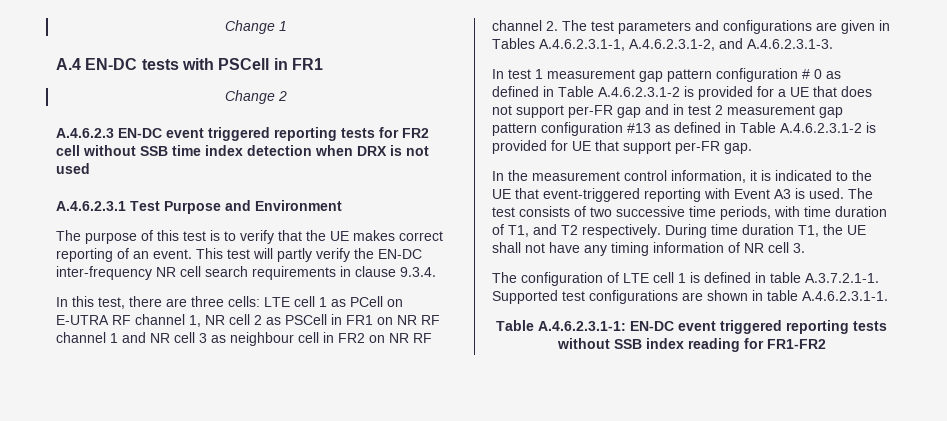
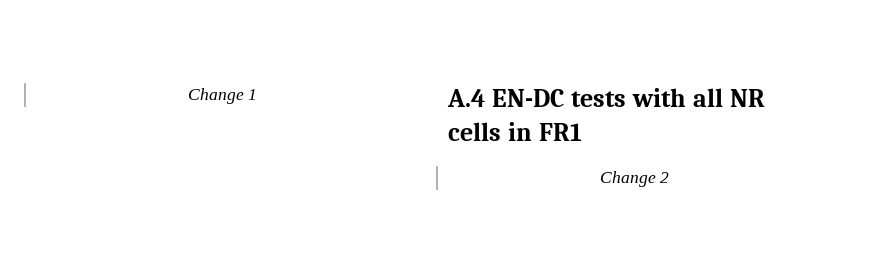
- A.4 EN-DC tests with PSCell in FR1
+ A.4 EN-DC tests with all NR cells in FR1
- A.4.6.2.3 EN-DC event triggered reporting tests for FR2 cell without SSB time index detection when DRX is not used
- A.4.6.2.3.1 Test Purpose and Environment
- The purpose of this test is to verify that the UE makes correct reporting of an event. This test will partly verify the EN-DC inter-frequency NR cell search requirements in clause 9.3.4.
- In this test, there are three cells: LTE cell 1 as PCell on E-UTRA RF channel 1, NR cell 2 as PSCell in FR1 on NR RF channel 1 and NR cell 3 as neighbour cell in FR2 on NR RF channel 2. The test parameters and configurations are given in Tables A.4.6.2.3.1-1, A.4.6.2.3.1-2, and A.4.6.2.3.1-3.
- In test 1 measurement gap pattern configuration # 0 as defined in Table A.4.6.2.3.1-2 is provided for a UE that does not support per-FR gap and in test 2 measurement gap pattern configuration #13 as defined in Table A.4.6.2.3.1-2 is provided for UE that support per-FR gap.
- In the measurement control information, it is indicated to the UE that event-triggered reporting with Event A3 is used. The test consists of two successive time periods, with time duration of T1, and T2 respectively. During time duration T1, the UE shall not have any timing information of NR cell 3.
- The configuration of LTE cell 1 is defined in table A.3.7.2.1-1. Supported test configurations are shown in table A.4.6.2.3.1-1.
- Table A.4.6.2.3.1-1: EN-DC event triggered reporting tests without SSB index reading for FR1-FR2

